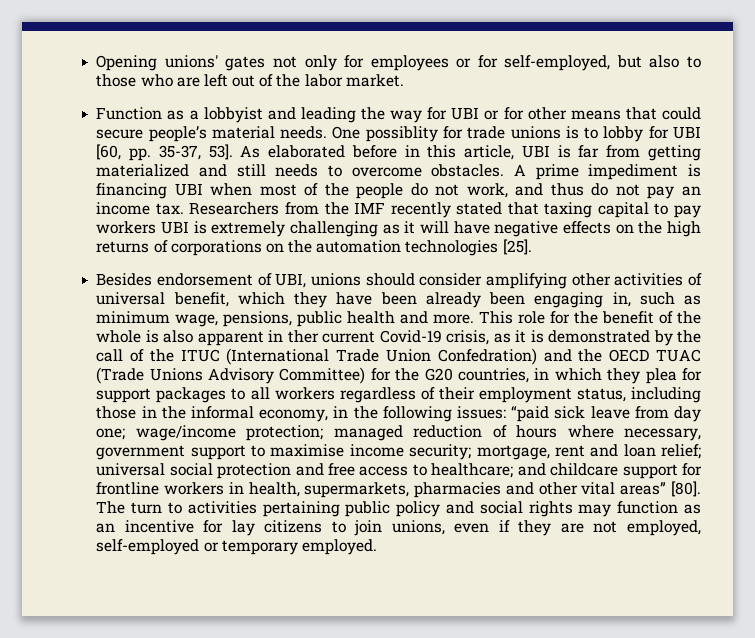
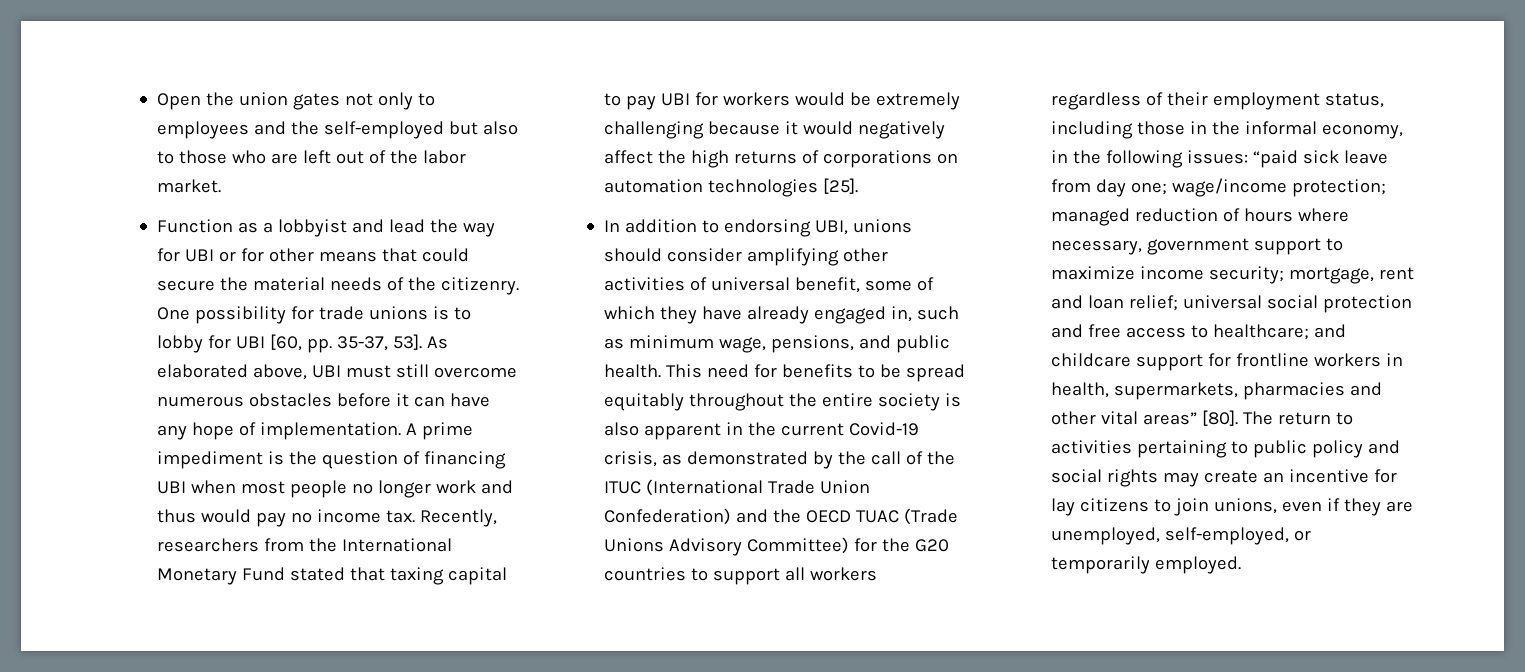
- Opening unions' gates not only for employees or for self-employed, but also to those who are left out of the labor market.
+ Open the union gates not only to employees and the self-employed but also to those who are left out of the labor market.
- Function as a lobbyist and leading the way for UBI or for other means that could secure people’s material needs. One possiblity for trade unions is to lobby for UBI [60, pp. 35-37, 53].
+ Function as a lobbyist and lead the way for UBI or for other means that could secure the material needs of the citizenry. One possibility for trade unions is to lobby for UBI [60, pp. 35-37, 53].
- As elaborated before in this article, UBI is far from getting materialized and still needs to overcome obstacles.
+ As elaborated above, UBI must still overcome numerous obstacles before it can have any hope of implementation.
- A prime impediment is financing UBI when most of the people do not work, and thus do not pay an income tax. Researchers from the IMF recently stated that taxing capital to pay workers UBI is extremely challenging as it will have negative effects on the high returns of corporations on the automation technologies [25].
+ A prime impediment is the question of financing UBI when most people no longer work and thus would pay no income tax. Recently, researchers from the International Monetary Fund stated that taxing capital to pay UBI for workers would be extremely challenging because it would negatively affect the high returns of corporations on automation technologies [25].
- Besides endorsement of UBI, unions should consider amplifying other activities of universal benefit, which they have been already been engaging in, such as minimum wage, pensions, public health and more. This role for the benefit of the whole is also apparent in ther current Covid-19 crisis, as it is demonstrated by the call of the ITUC (International Trade Union Confedration) and the OECD TUAC (Trade Unions Advisory Committee) for the G20 countries, in which they plea for support packages to all workers regardless of their employment status, including those in the informal economy, in the following issues:
+ In addition to endorsing UBI, unions should consider amplifying other activities of universal benefit, some of which they have already engaged in, such as minimum wage, pensions, and public health. This need for benefits to be spread equitably throughout the entire society is also apparent in the current Covid-19 crisis, as demonstrated by the call of the ITUC (International Trade Union Confederation) and the OECD TUAC (Trade Unions Advisory Committee) for the G20 countries to support all workers regardless of their employment status, including those in the informal economy, in the following issues:
- managed reduction of hours where necessary, government support to maximise income security;
+ managed reduction of hours where necessary, government support to maximize income security;
- The turn to activities pertaining public policy and social rights may function as an incentive for lay citizens to join unions, even if they are not employed, self-employed or temporary employed.
+ The return to activities pertaining to public policy and social rights may create an incentive for lay citizens to join unions, even if they are unemployed, self-employed, or temporarily employed.

